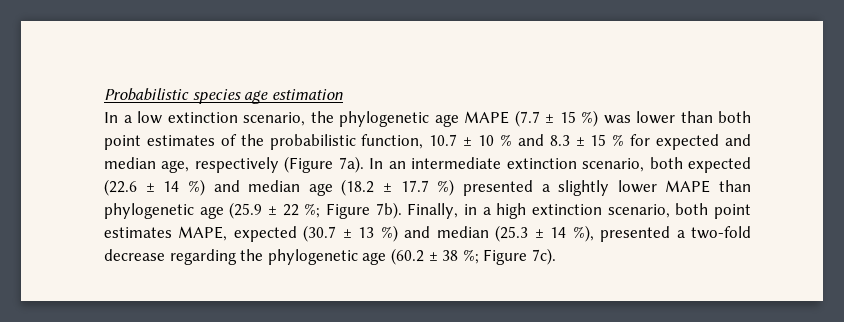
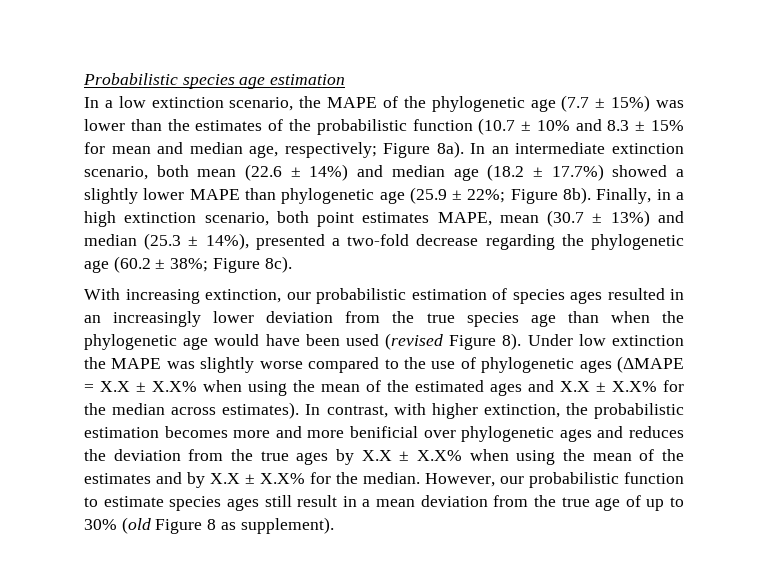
- In a low extinction scenario, the phylogenetic age MAPE (7.7 ± 15 %) was lower than both point estimates of the probabilistic function, 10.7 ± 10 % and 8.3 ± 15 % for expected and median age, respectively (Figure 7a).
+ In a low extinction scenario, the MAPE of the phylogenetic age (7.7 ± 15%) was lower than the estimates of the probabilistic function (10.7 ± 10% and 8.3 ± 15% for mean and median age, respectively; Figure 8a).
- In an intermediate extinction scenario, both expected (22.6 ± 14 %) and median age (18.2 ± 17.7 %) presented a slightly lower MAPE than phylogenetic age (25.9 ± 22 %; Figure 7b).
+ In an intermediate extinction scenario, both mean (22.6 ± 14%) and median age (18.2 ± 17.7%) showed a slightly lower MAPE than phylogenetic age (25.9 ± 22%; Figure 8b).
- Finally, in a high extinction scenario, both point estimates MAPE, expected (30.7 ± 13 %) and median (25.3 ± 14 %), presented a two-fold decrease regarding the phylogenetic age (60.2 ± 38 %; Figure 7c).
+ Finally, in a high extinction scenario, both point estimates MAPE, mean (30.7 ± 13%) and median (25.3 ± 14%), presented a two-fold decrease regarding the phylogenetic age (60.2 ± 38%; Figure 8c).
+ With increasing extinction, our probabilistic estimation of species ages resulted in an increasingly lower deviation from the true species age than when the phylogenetic age would have been used (revised Figure 8). Under low extinction the MAPE was slightly worse compared to the use of phylogenetic ages (ΔMAPE = X.X ± X.X% when using the mean of the estimated ages and X.X ± X.X% for the median across estimates). In contrast, with higher extinction, the probabilistic estimation becomes more and more benificial over phylogenetic ages and reduces the deviation from the true ages by X.X ± X.X% when using the mean of the estimates and by X.X ± X.X% for the median. However, our probabilistic function to estimate species ages still result in a mean deviation from the true age of up to 30% (old Figure 8 as supplement).

